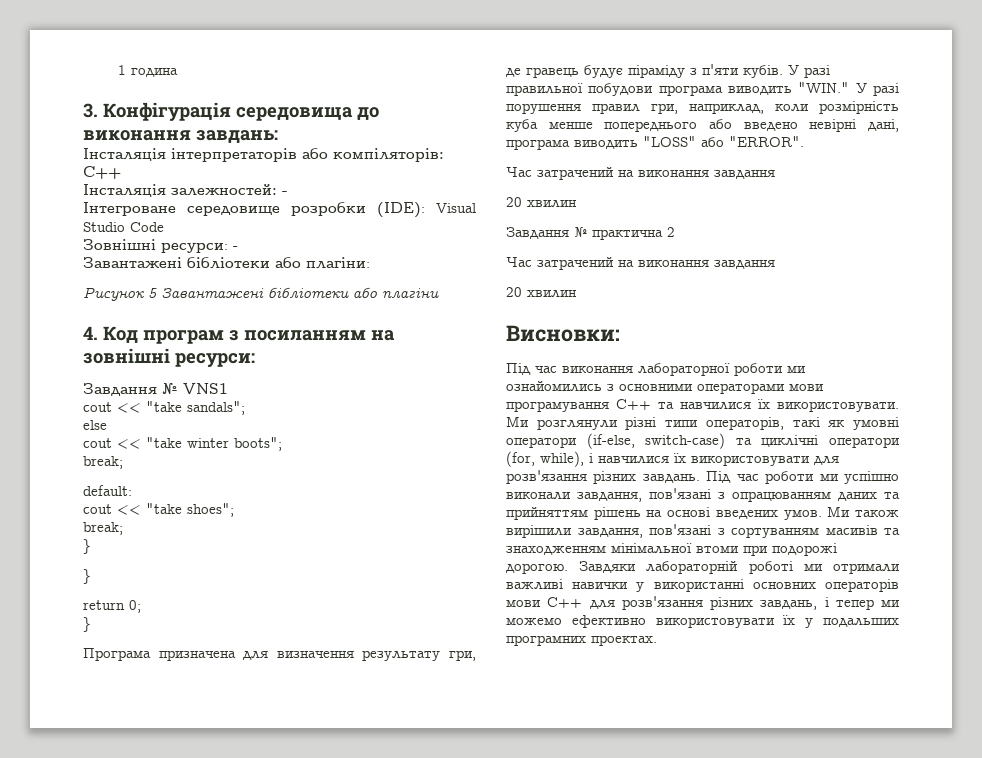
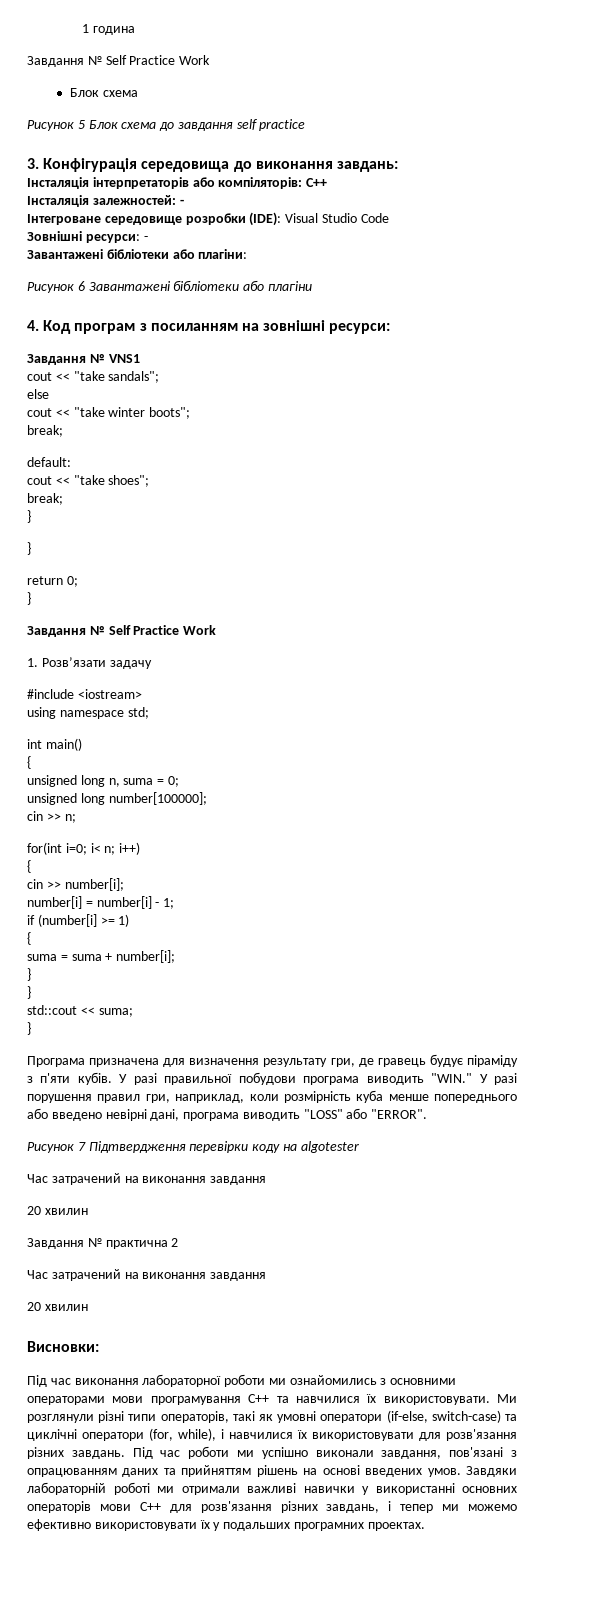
  1 година
+ Завдання № Self Practice Work
+ Блок схема
+ Рисунок 5 Блок схема до завдання self practice
- Рисунок 5 Завантажені бібліотеки або плагіни
+ Рисунок 6 Завантажені бібліотеки або плагіни
  return 0;
+ }
+ Завдання № Self Practice Work
+ 1. Розв’язати задачу
+ #include <iostream>
+ using namespace std;
+ int main()
+ {
+ unsigned long n, suma = 0;
+ unsigned long number[100000];
+ cin >> n;
+ for(int i=0; i< n; i++)
+ {
+ cin >> number[i];
+ number[i] = number[i] - 1;
+ if (number[i] >= 1)
+ {
+ suma = suma + number[i];
+ }
+ }
+ std::cout << suma;
+ Рисунок 7 Підтвердження перевірки коду на algotester
- Ми також вирішили завдання, пов'язані з сортуванням масивів та знаходженням мінімальної втоми при подорожі дорогою.

